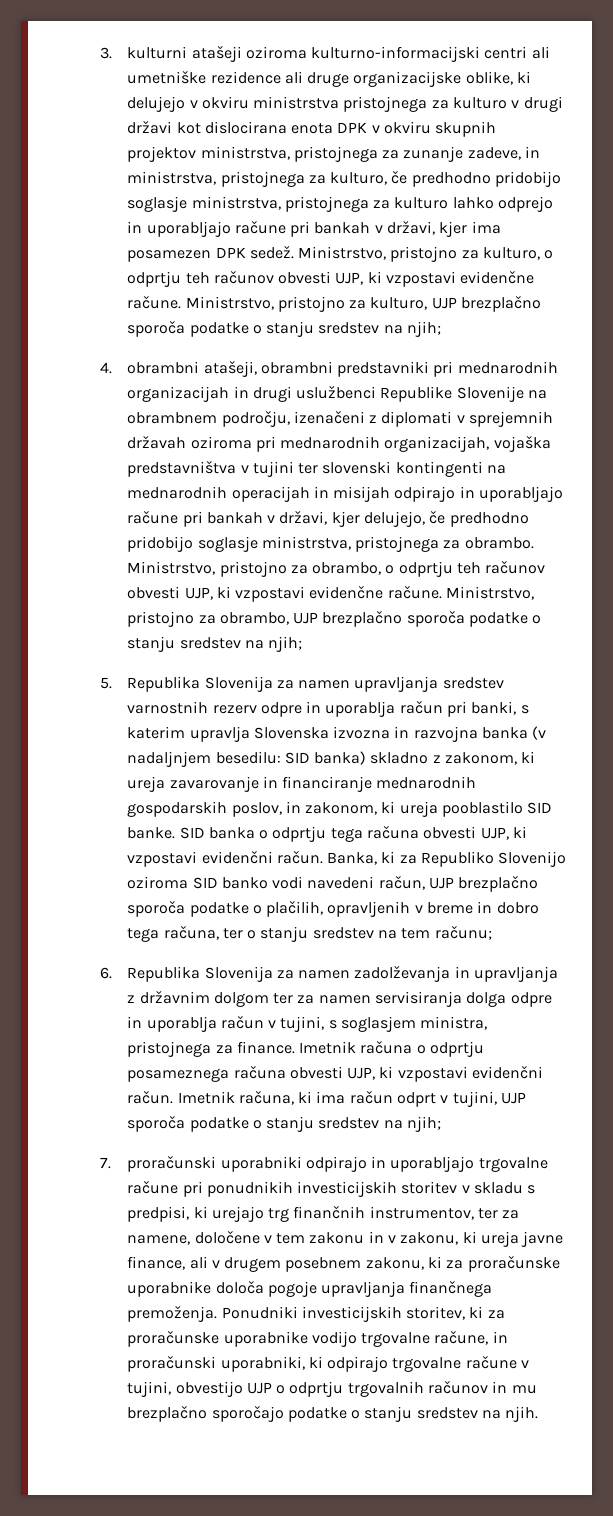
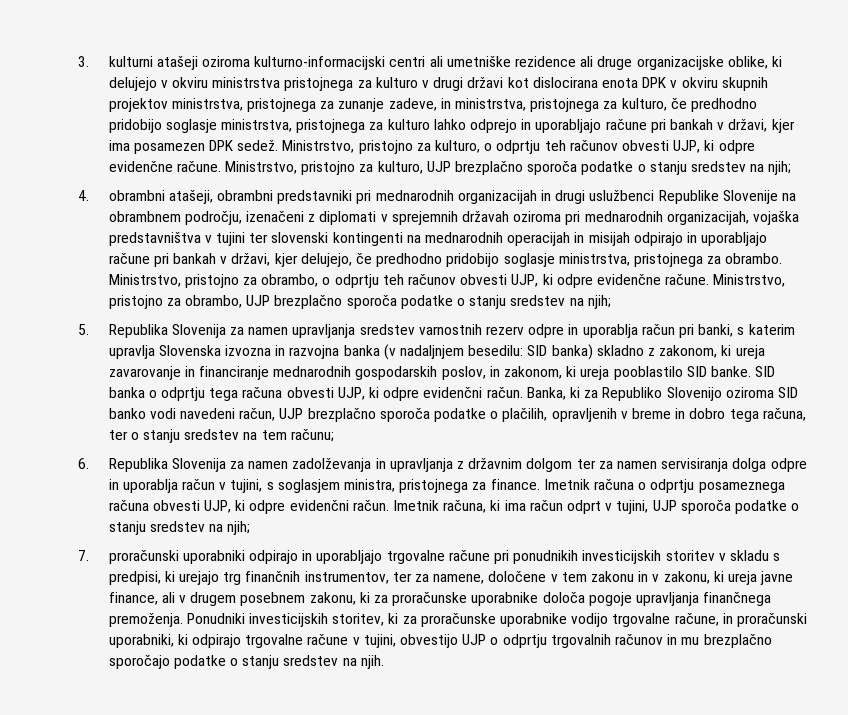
- Ministrstvo, pristojno za kulturo, o odprtju teh računov obvesti UJP, ki vzpostavi evidenčne račune.
+ Ministrstvo, pristojno za kulturo, o odprtju teh računov obvesti UJP, ki odpre evidenčne račune.
- Ministrstvo, pristojno za obrambo, o odprtju teh računov obvesti UJP, ki vzpostavi evidenčne račune.
+ Ministrstvo, pristojno za obrambo, o odprtju teh računov obvesti UJP, ki odpre evidenčne račune.
- SID banka o odprtju tega računa obvesti UJP, ki vzpostavi evidenčni račun.
+ SID banka o odprtju tega računa obvesti UJP, ki odpre evidenčni račun.
- Imetnik računa o odprtju posameznega računa obvesti UJP, ki vzpostavi evidenčni račun.
+ Imetnik računa o odprtju posameznega računa obvesti UJP, ki odpre evidenčni račun.

